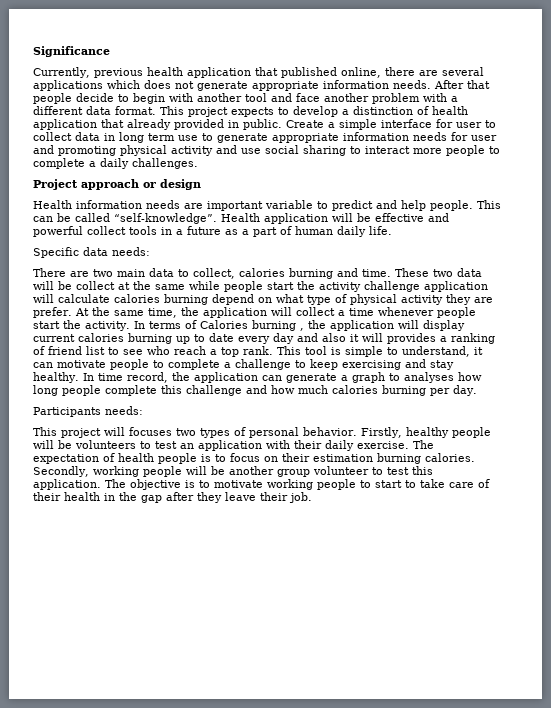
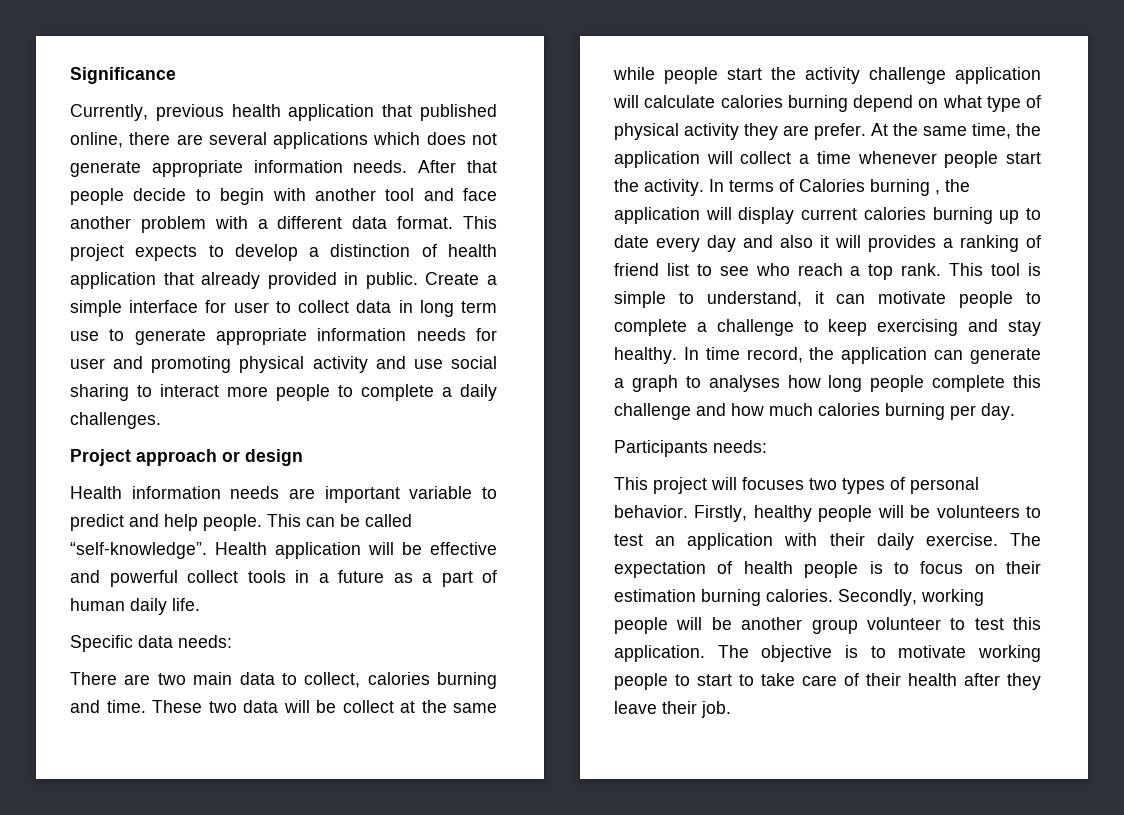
- The objective is to motivate working people to start to take care of their health in the gap after they leave their job.
+ The objective is to motivate working people to start to take care of their health after they leave their job.

